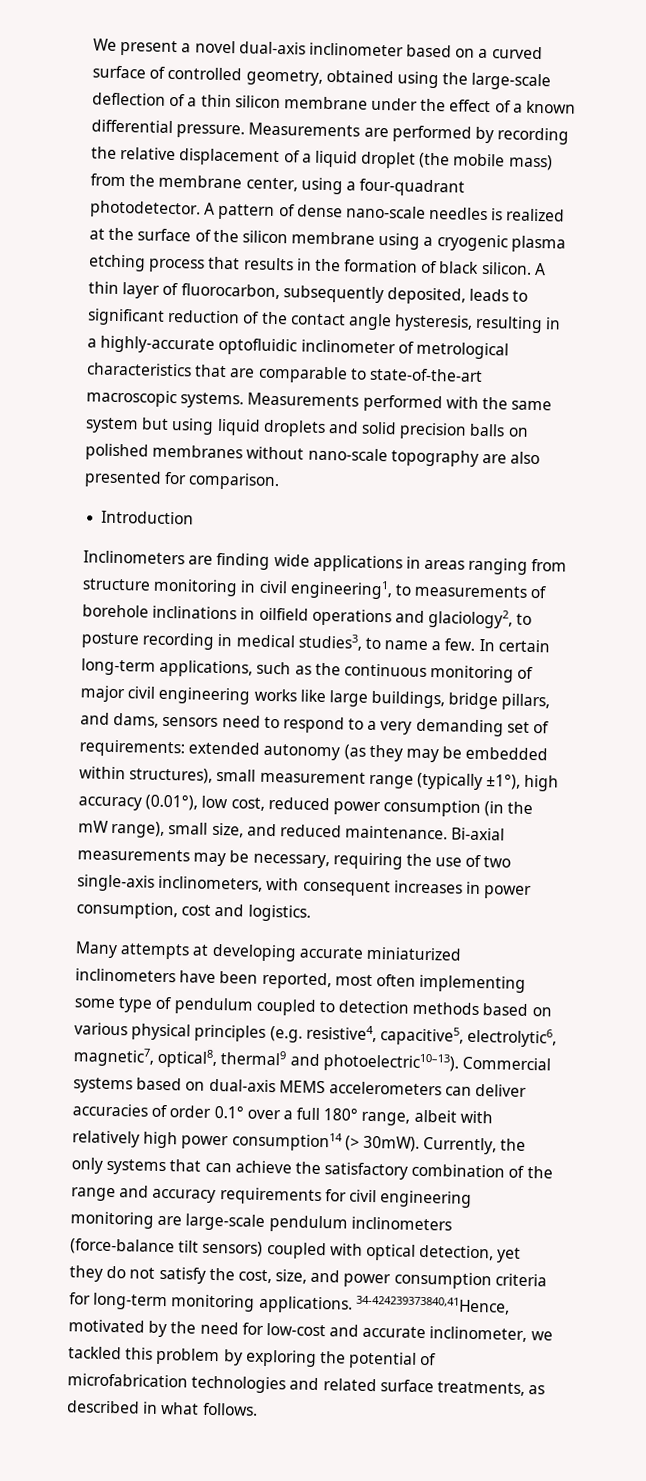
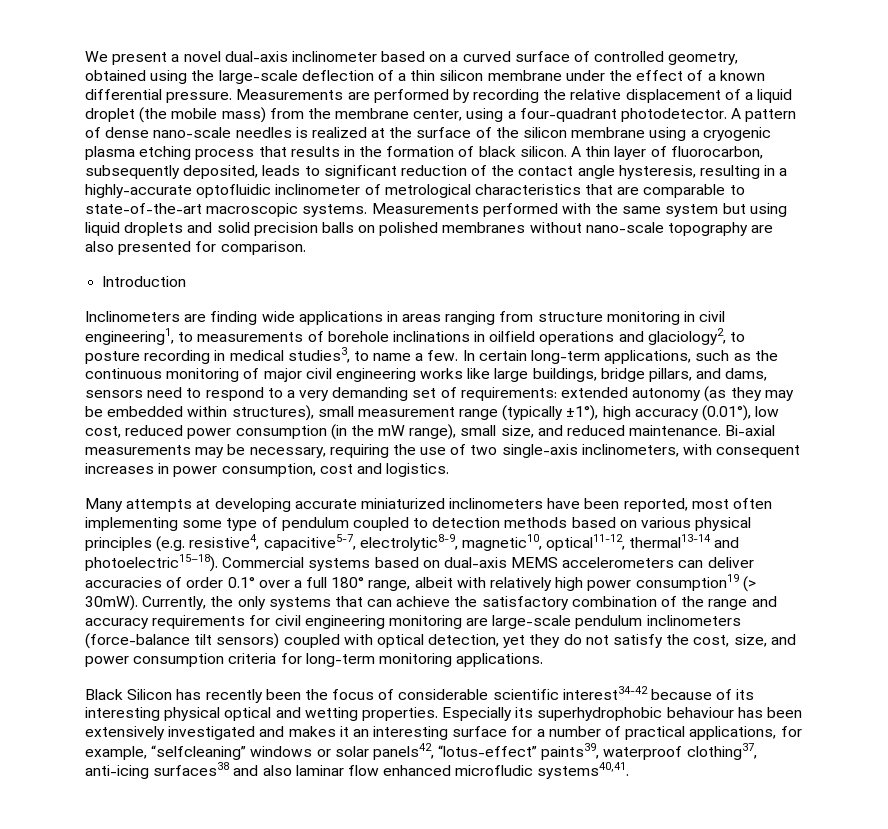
- Many attempts at developing accurate miniaturized inclinometers have been reported, most often implementing some type of pendulum coupled to detection methods based on various physical principles (e.g. resistive4, capacitive5, electrolytic6, magnetic7, optical8, thermal9 and photoelectric10–13).
+ Many attempts at developing accurate miniaturized inclinometers have been reported, most often implementing some type of pendulum coupled to detection methods based on various physical principles (e.g. resistive4, capacitive5-7, electrolytic8-9, magnetic10, optical11-12, thermal13-14 and photoelectric15–18).
- Commercial systems based on dual-axis MEMS accelerometers can deliver accuracies of order 0.1° over a full 180° range, albeit with relatively high power consumption14 (> 30mW).
+ Commercial systems based on dual-axis MEMS accelerometers can deliver accuracies of order 0.1° over a full 180° range, albeit with relatively high power consumption19 (> 30mW).
- Currently, the only systems that can achieve the satisfactory combination of the range and accuracy requirements for civil engineering monitoring are large-scale pendulum inclinometers (force-balance tilt sensors) coupled with optical detection, yet they do not satisfy the cost, size, and power consumption criteria for long-term monitoring applications. 34-424239373840,41Hence, motivated by the need for low-cost and accurate inclinometer, we tackled this problem by exploring the potential of microfabrication technologies and related surface treatments, as described in what follows.
+ Currently, the only systems that can achieve the satisfactory combination of the range and accuracy requirements for civil engineering monitoring are large-scale pendulum inclinometers (force-balance tilt sensors) coupled with optical detection, yet they do not satisfy the cost, size, and power consumption criteria for long-term monitoring applications.
+ Black Silicon has recently been the focus of considerable scientific interest34-42 because of its interesting physical optical and wetting properties. Especially its superhydrophobic behaviour has been extensively investigated and makes it an interesting surface for a number of practical applications, for example, “selfcleaning” windows or solar panels42, “lotus-effect” paints39, waterproof clothing37, anti-icing surfaces38 and also laminar flow enhanced microfludic systems40,41.

